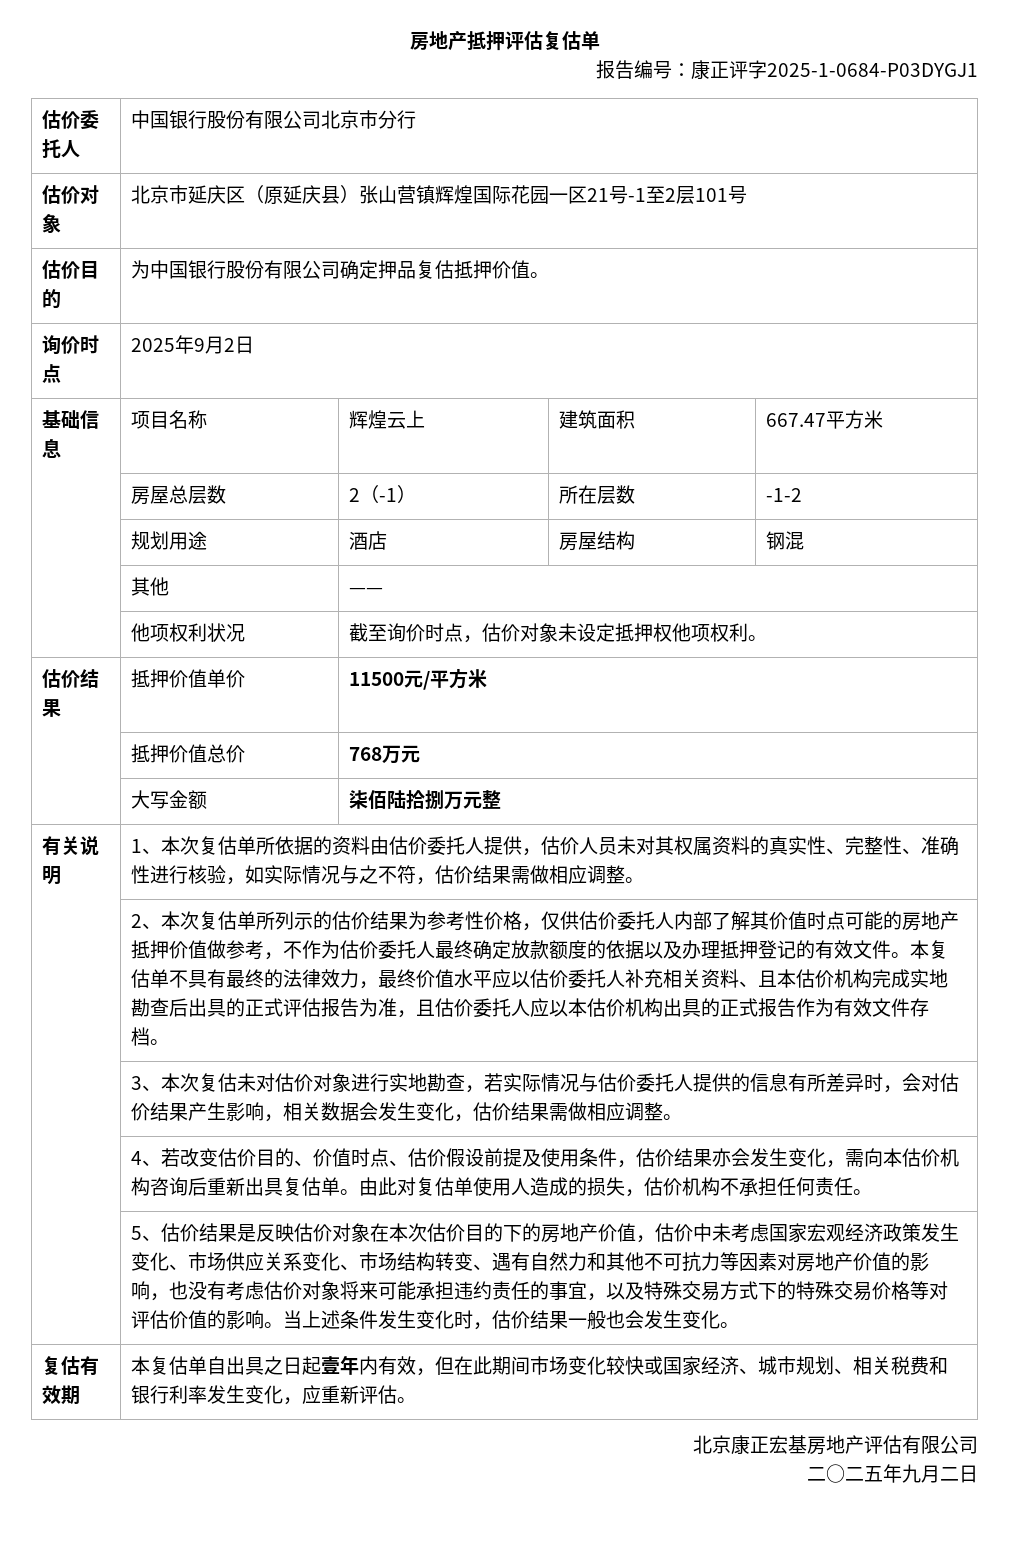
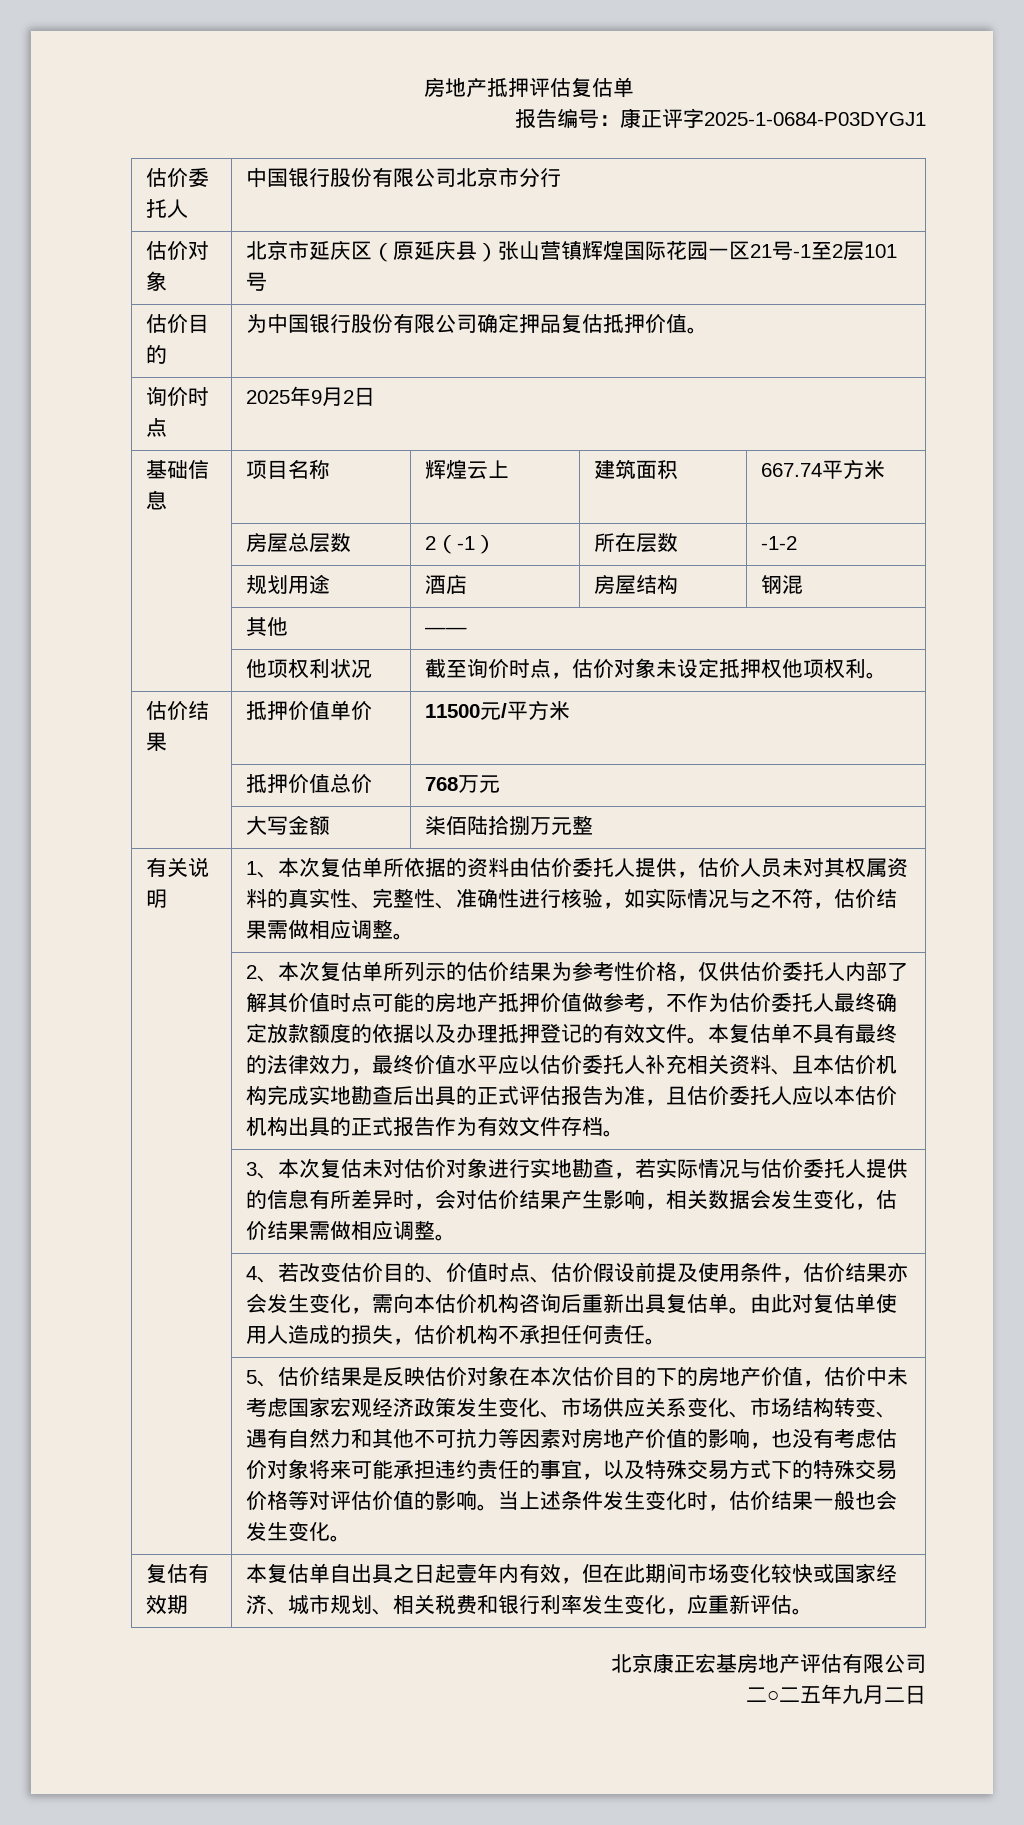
- 基础信息 | 项目名称 | 辉煌云上 | 建筑面积 | 667.47平方米
+ 基础信息 | 项目名称 | 辉煌云上 | 建筑面积 | 667.74平方米

